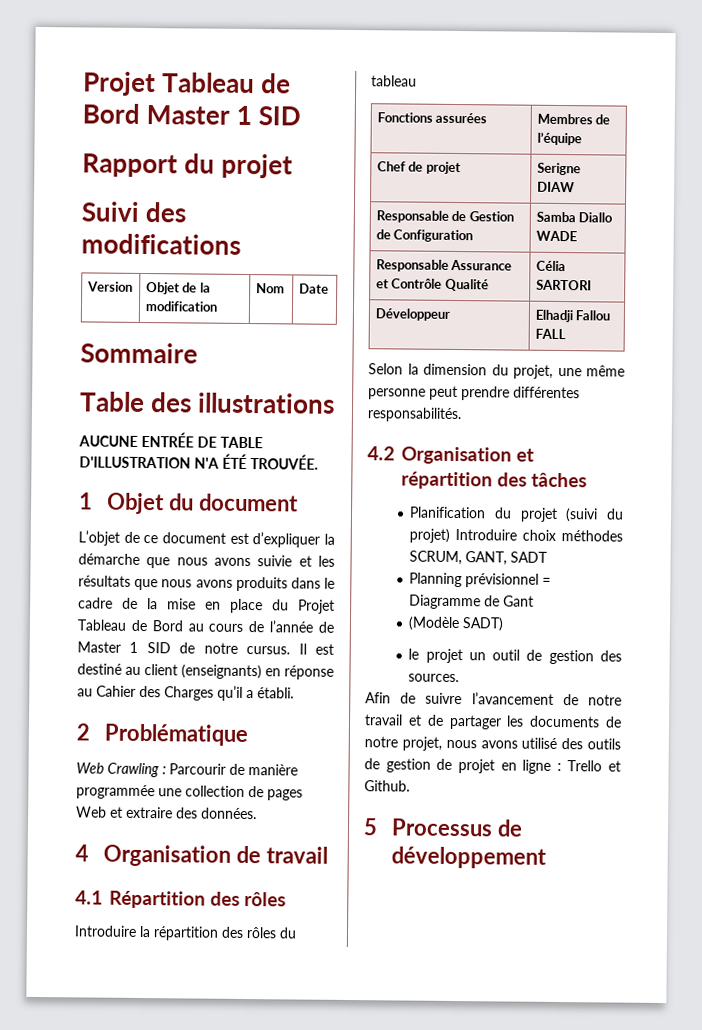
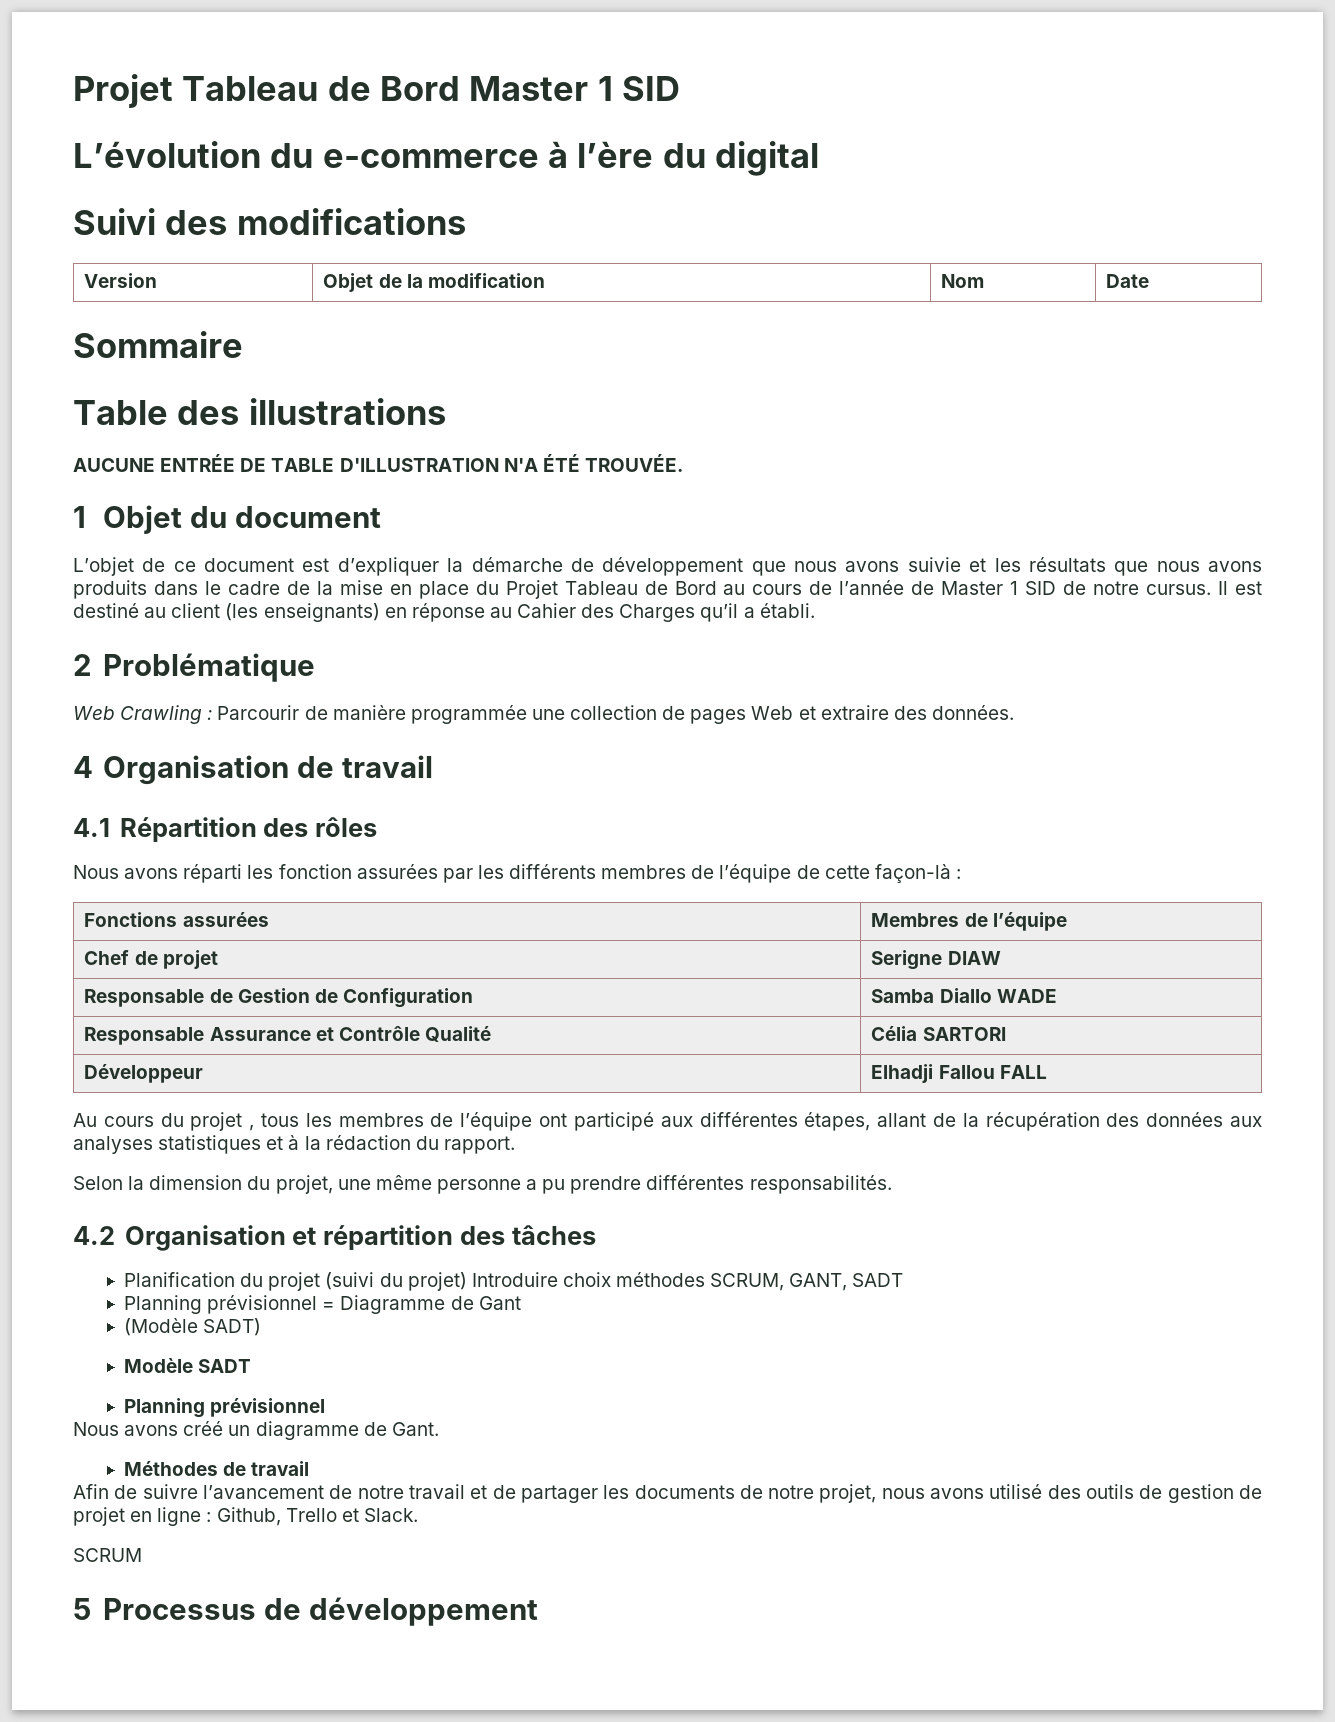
- Rapport du projet
+ L’évolution du e-commerce à l’ère du digital
- L’objet de ce document est d’expliquer la démarche que nous avons suivie et les résultats que nous avons produits dans le cadre de la mise en place du Projet Tableau de Bord au cours de l’année de Master 1 SID de notre cursus.
+ L’objet de ce document est d’expliquer la démarche de développement que nous avons suivie et les résultats que nous avons produits dans le cadre de la mise en place du Projet Tableau de Bord au cours de l’année de Master 1 SID de notre cursus.
- Il est destiné au client (enseignants) en réponse au Cahier des Charges qu’il a établi.
+ Il est destiné au client (les enseignants) en réponse au Cahier des Charges qu’il a établi.
- Introduire la répartition des rôles du tableau
+ Nous avons réparti les fonction assurées par les différents membres de l’équipe de cette façon-là :
+ Au cours du projet , tous les membres de l’équipe ont participé aux différentes étapes, allant de la récupération des données aux analyses statistiques et à la rédaction du rapport.
- Selon la dimension du projet, une même personne peut prendre différentes responsabilités.
+ Selon la dimension du projet, une même personne a pu prendre différentes responsabilités.
- le projet un outil de gestion des sources.
+ Modèle SADT
+ Planning prévisionnel
+ Nous avons créé un diagramme de Gant.
+ Méthodes de travail
- Afin de suivre l’avancement de notre travail et de partager les documents de notre projet, nous avons utilisé des outils de gestion de projet en ligne : Trello et Github.
+ Afin de suivre l’avancement de notre travail et de partager les documents de notre projet, nous avons utilisé des outils de gestion de projet en ligne : Github, Trello et Slack.
+ SCRUM

